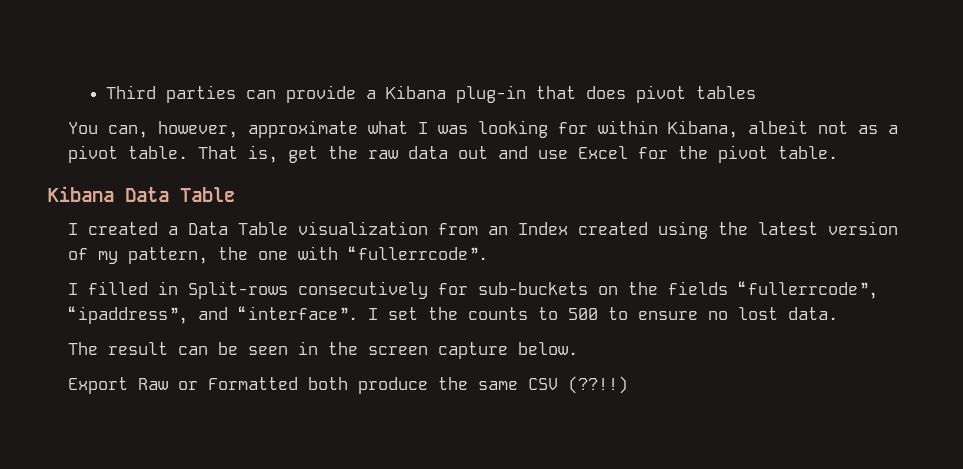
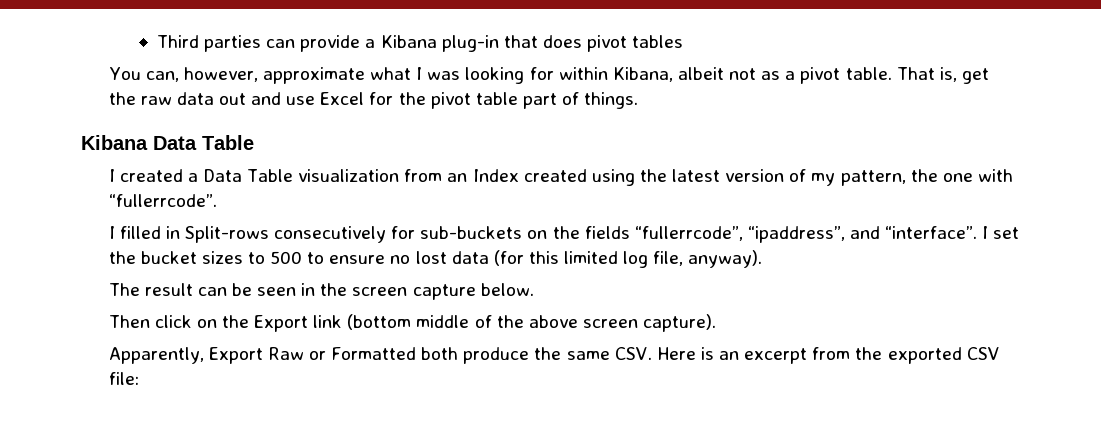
- That is, get the raw data out and use Excel for the pivot table.
+ That is, get the raw data out and use Excel for the pivot table part of things.
- I set the counts to 500 to ensure no lost data.
+ I set the bucket sizes to 500 to ensure no lost data (for this limited log file, anyway).
- Export Raw or Formatted both produce the same CSV (??!!)
+ Then click on the Export link (bottom middle of the above screen capture).
+ Apparently, Export Raw or Formatted both produce the same CSV. Here is an excerpt from the exported CSV file:

